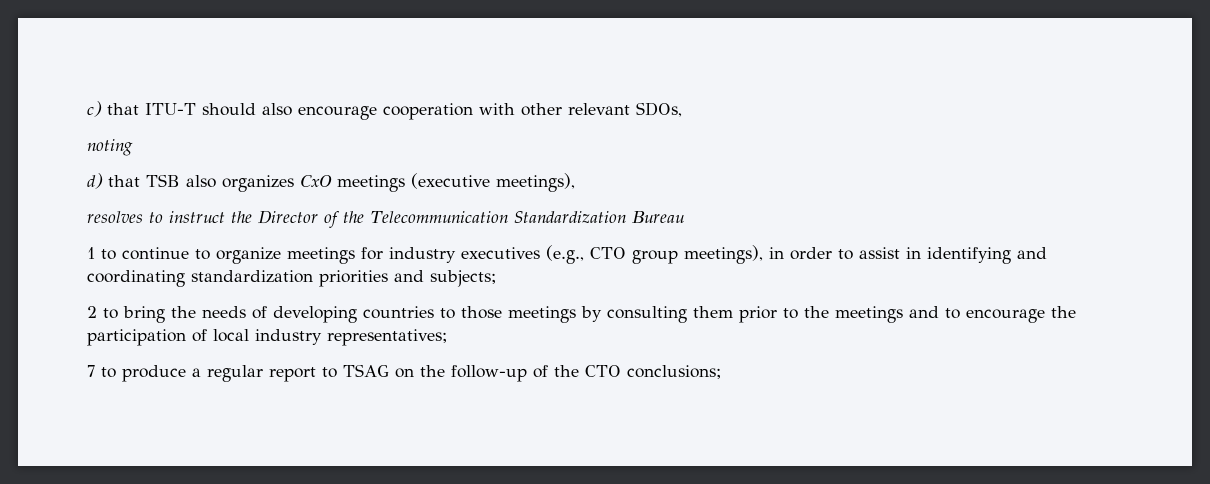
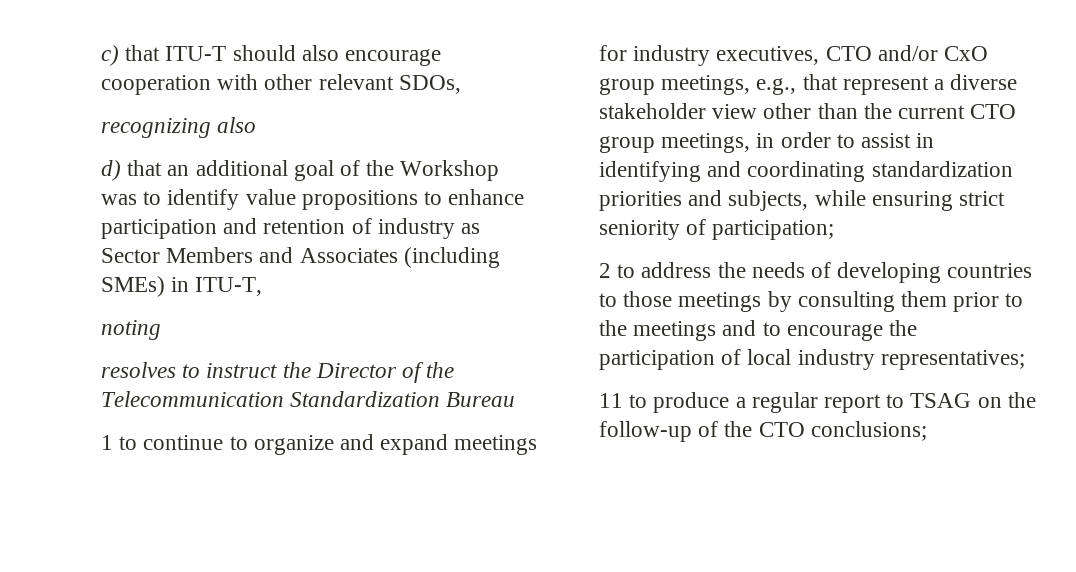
- noting
+ recognizing also
- d) that TSB also organizes CxO meetings (executive meetings),
+ d) that an additional goal of the Workshop was to identify value propositions to enhance participation and retention of industry as Sector Members and Associates (including SMEs) in ITU-T,
+ noting
- 1 to continue to organize meetings for industry executives (e.g., CTO group meetings), in order to assist in identifying and coordinating standardization priorities and subjects;
+ 1 to continue to organize and expand meetings for industry executives, CTO and/or CxO group meetings, e.g., that represent a diverse stakeholder view other than the current CTO group meetings, in order to assist in identifying and coordinating standardization priorities and subjects, while ensuring strict seniority of participation;
- 2 to bring the needs of developing countries to those meetings by consulting them prior to the meetings and to encourage the participation of local industry representatives;
+ 2 to address the needs of developing countries to those meetings by consulting them prior to the meetings and to encourage the participation of local industry representatives;
- 7 to produce a regular report to TSAG on the follow-up of the CTO conclusions;
+ 11 to produce a regular report to TSAG on the follow-up of the CTO conclusions;

